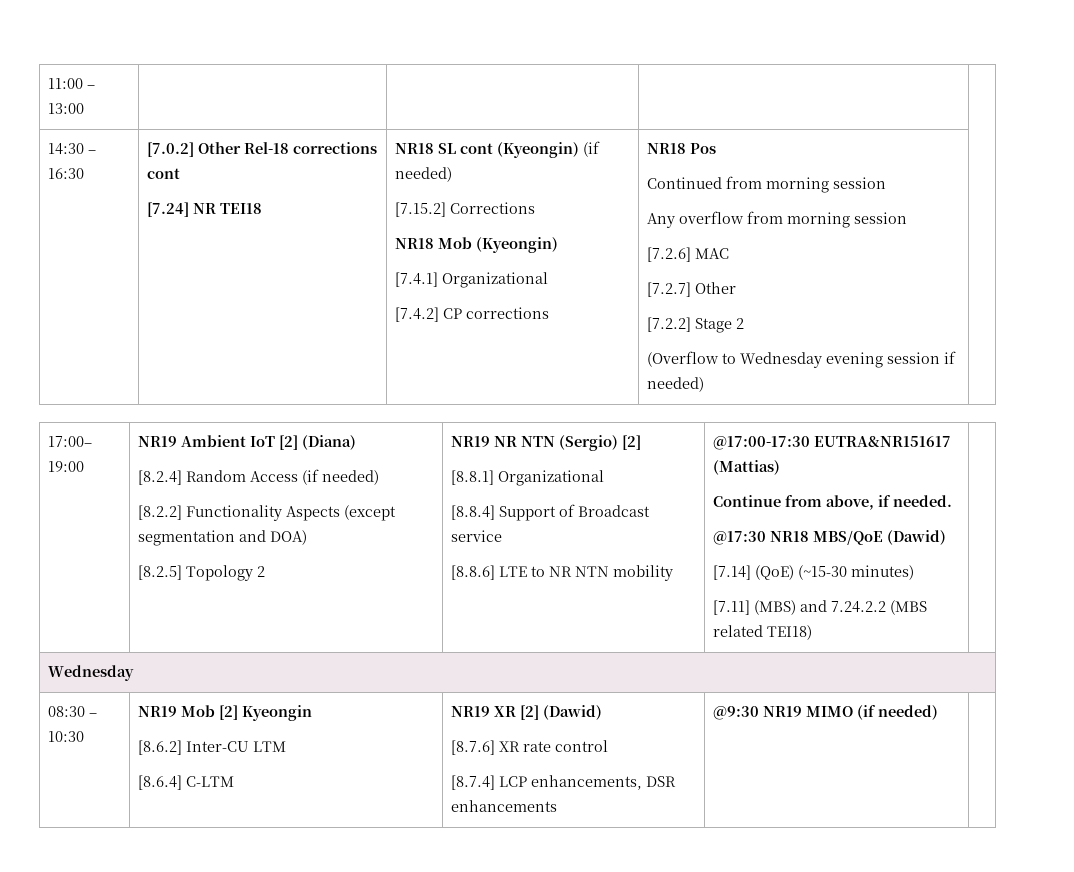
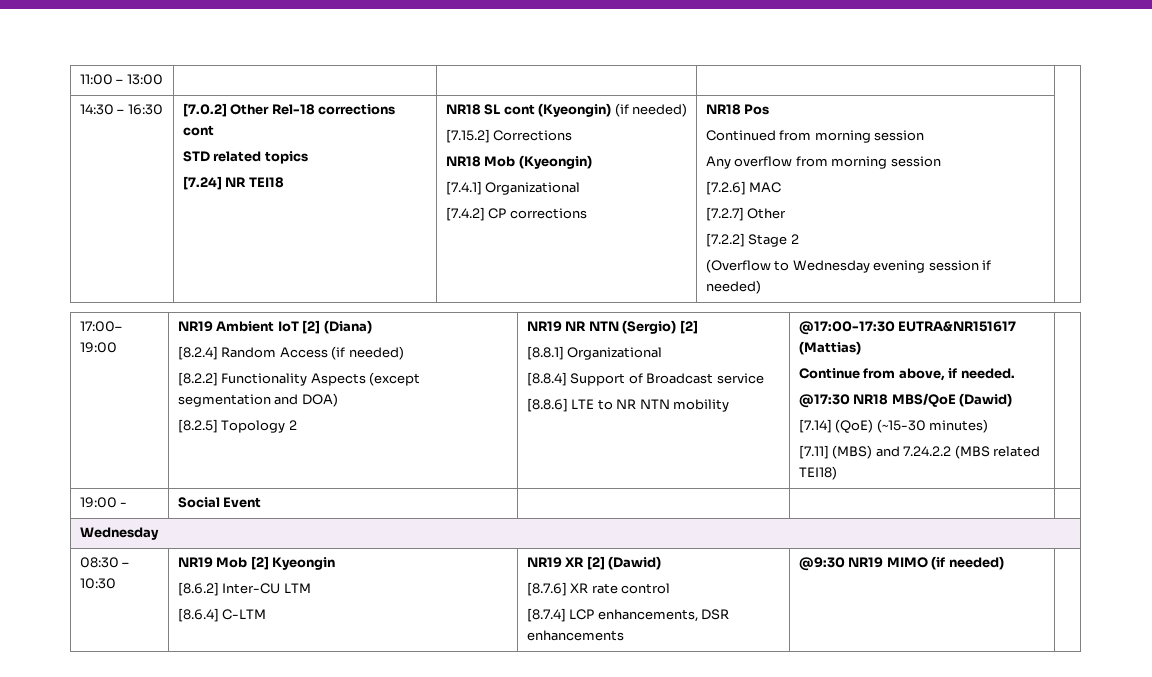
+ STD related topics
+ 19:00 - | Social Event | | |

